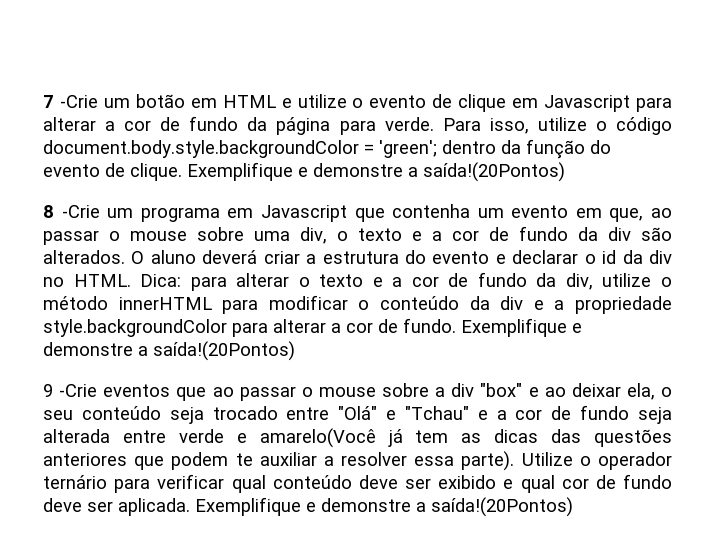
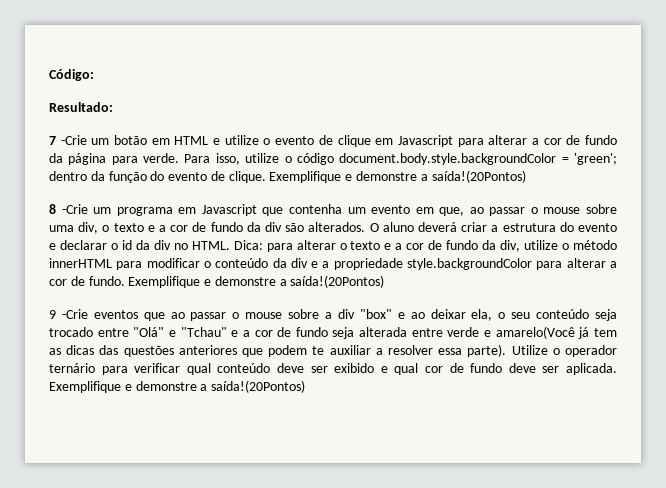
+ Código:
+ Resultado:

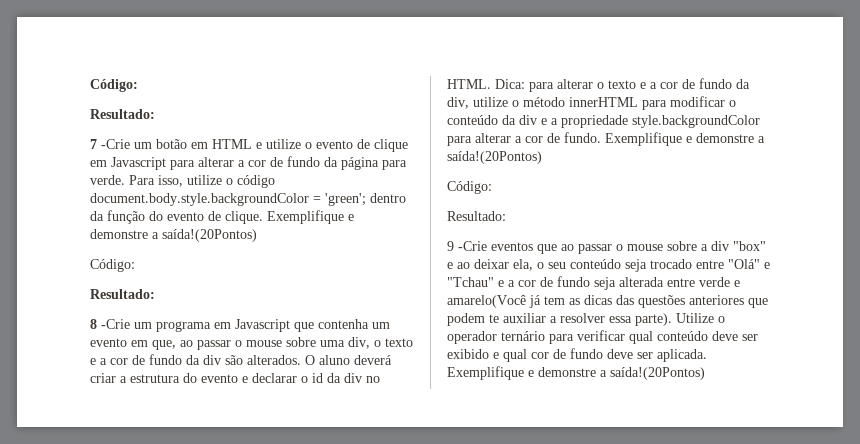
  Para isso, utilize o código document.body.style.backgroundColor = 'green'; dentro da função do evento de clique. Exemplifique e demonstre a saída!(20Pontos)
+ Código:
+ Resultado:
  Dica: para alterar o texto e a cor de fundo da div, utilize o método innerHTML para modificar o conteúdo da div e a propriedade style.backgroundColor para alterar a cor de fundo. Exemplifique e demonstre a saída!(20Pontos)
+ Código:
+ Resultado:

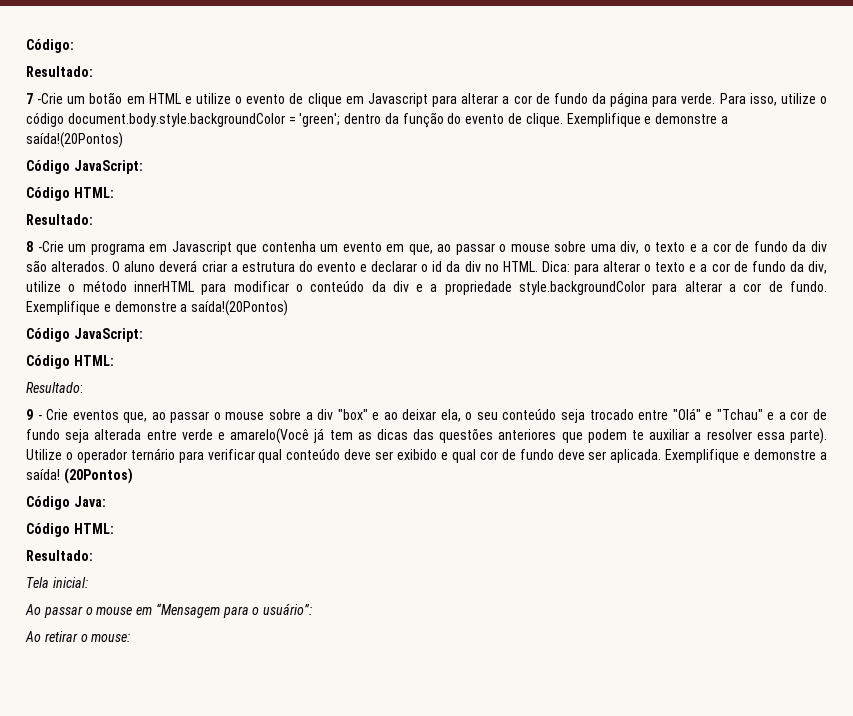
  Para isso, utilize o código document.body.style.backgroundColor = 'green'; dentro da função do evento de clique. Exemplifique e demonstre a saída!(20Pontos)
- Código:
+ Código JavaScript:
+ Código HTML:
  para alterar o texto e a cor de fundo da div, utilize o método innerHTML para modificar o conteúdo da div e a propriedade style.backgroundColor para alterar a cor de fundo. Exemplifique e demonstre a saída!(20Pontos)
- Código:
+ Código JavaScript:
+ Código HTML:
  Resultado:
- 9 -Crie eventos que ao passar o mouse sobre a div "box" e ao deixar ela, o seu conteúdo seja trocado entre "Olá" e "Tchau" e a cor de fundo seja alterada entre verde e amarelo(Você já tem as dicas das questões anteriores que podem te auxiliar a resolver essa parte).
+ 9 - Crie eventos que, ao passar o mouse sobre a div "box" e ao deixar ela, o seu conteúdo seja trocado entre "Olá" e "Tchau" e a cor de fundo seja alterada entre verde e amarelo(Você já tem as dicas das questões anteriores que podem te auxiliar a resolver essa parte).
- Utilize o operador ternário para verificar qual conteúdo deve ser exibido e qual cor de fundo deve ser aplicada. Exemplifique e demonstre a saída!(20Pontos)
+ Utilize o operador ternário para verificar qual conteúdo deve ser exibido e qual cor de fundo deve ser aplicada. Exemplifique e demonstre a saída! (20Pontos)
+ Código Java:
+ Código HTML:
+ Resultado:
+ Tela inicial:
+ Ao passar o mouse em “Mensagem para o usuário”:
+ Ao retirar o mouse:

